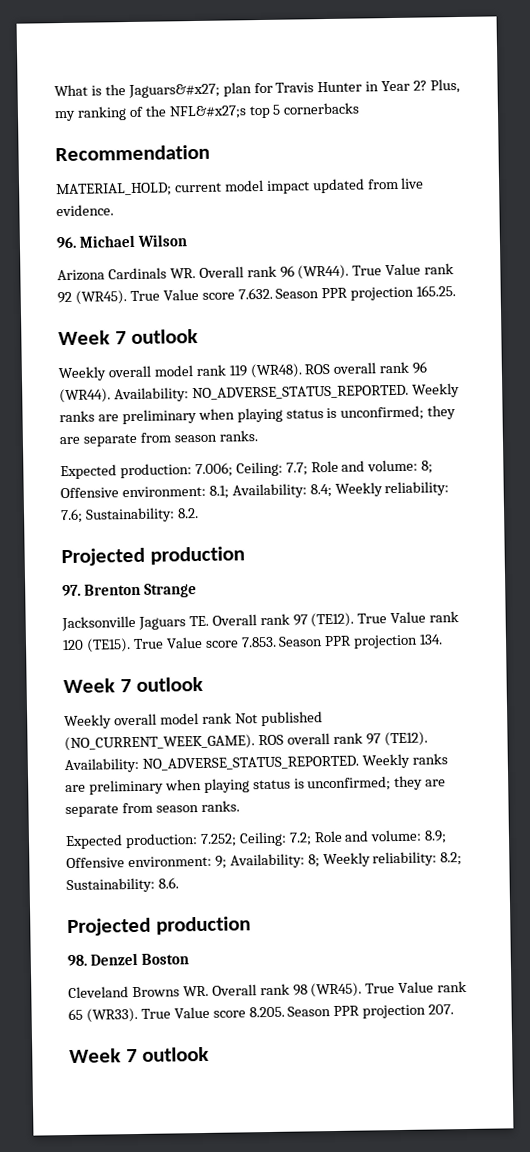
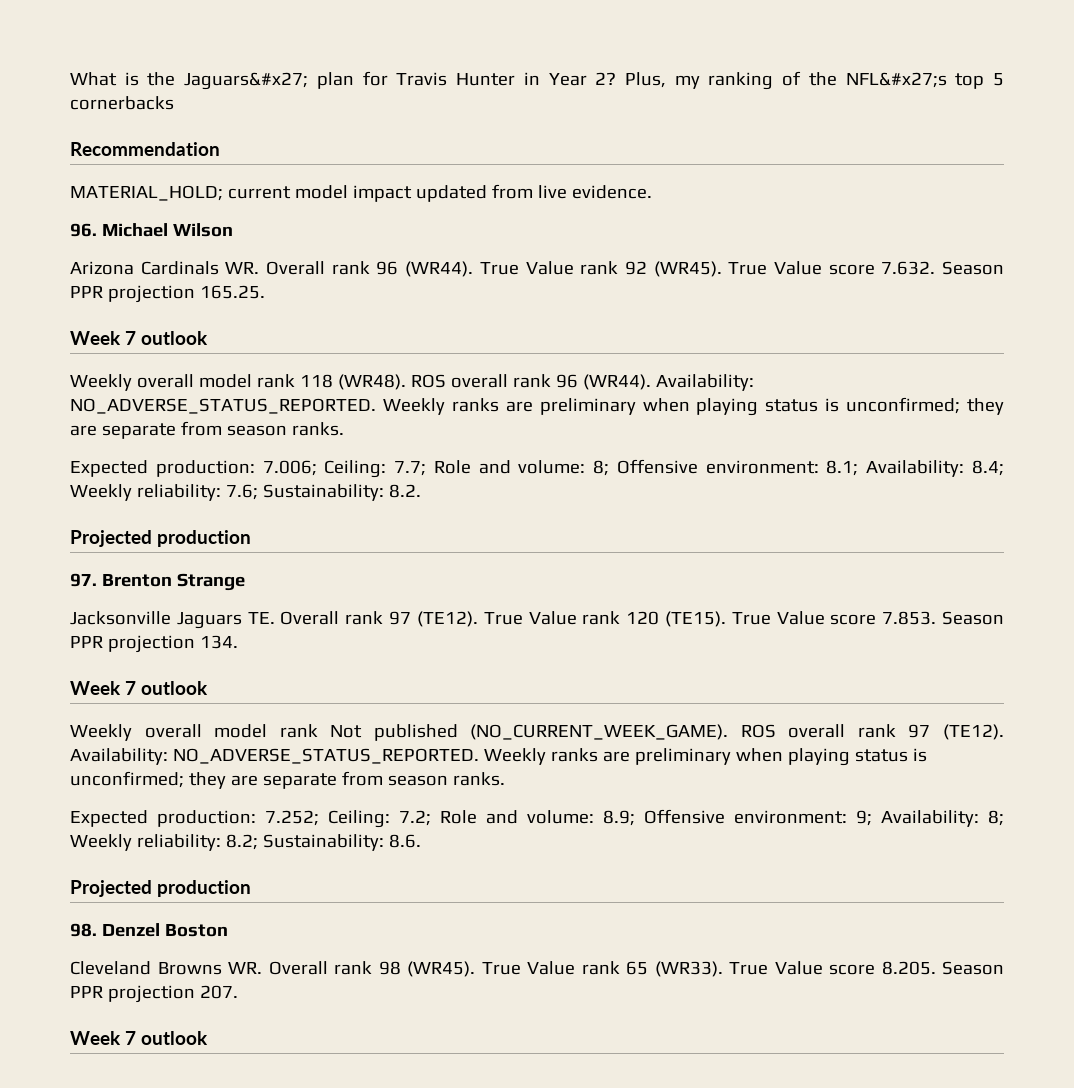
- Weekly overall model rank 119 (WR48).
+ Weekly overall model rank 118 (WR48).

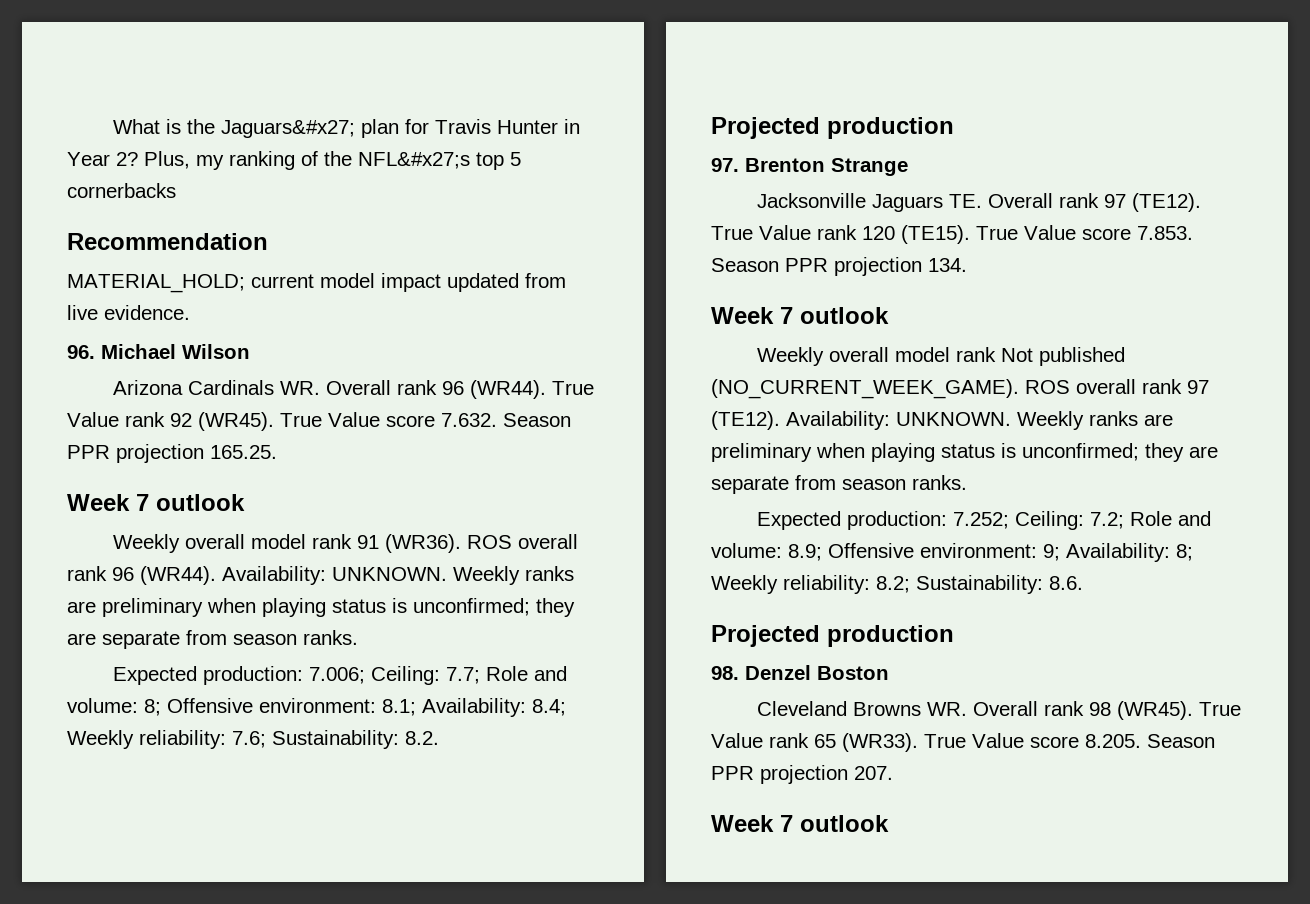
- Weekly overall model rank 118 (WR48).
+ Weekly overall model rank 91 (WR36).
- ROS overall rank 96 (WR44). Availability: NO_ADVERSE_STATUS_REPORTED.
+ ROS overall rank 96 (WR44). Availability: UNKNOWN.
- ROS overall rank 97 (TE12). Availability: NO_ADVERSE_STATUS_REPORTED.
+ ROS overall rank 97 (TE12). Availability: UNKNOWN.

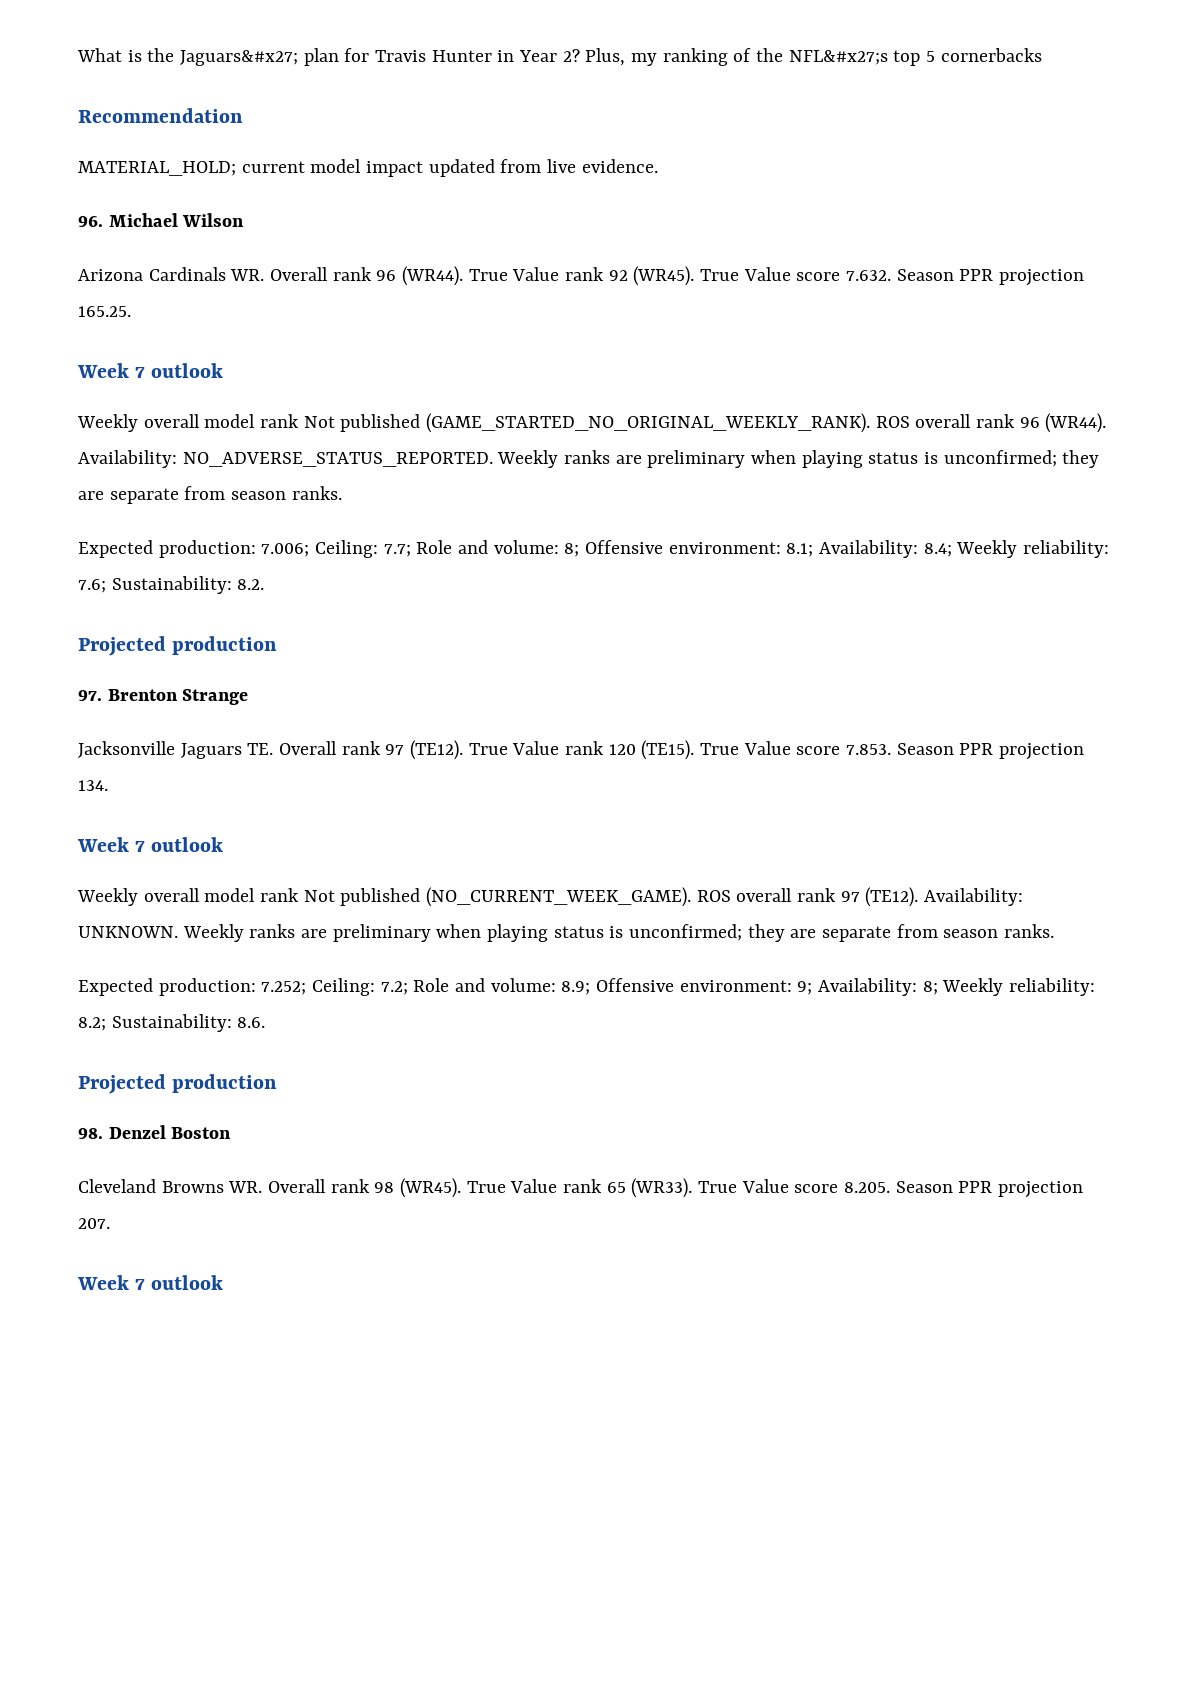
- Weekly overall model rank 91 (WR36).
+ Weekly overall model rank Not published (GAME_STARTED_NO_ORIGINAL_WEEKLY_RANK).
- ROS overall rank 96 (WR44). Availability: UNKNOWN.
+ ROS overall rank 96 (WR44). Availability: NO_ADVERSE_STATUS_REPORTED.

